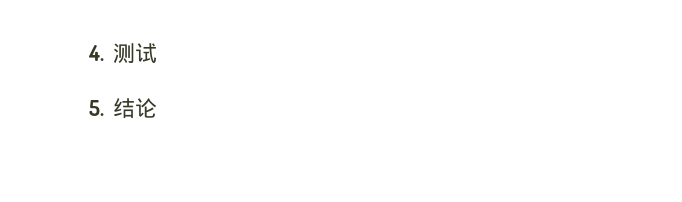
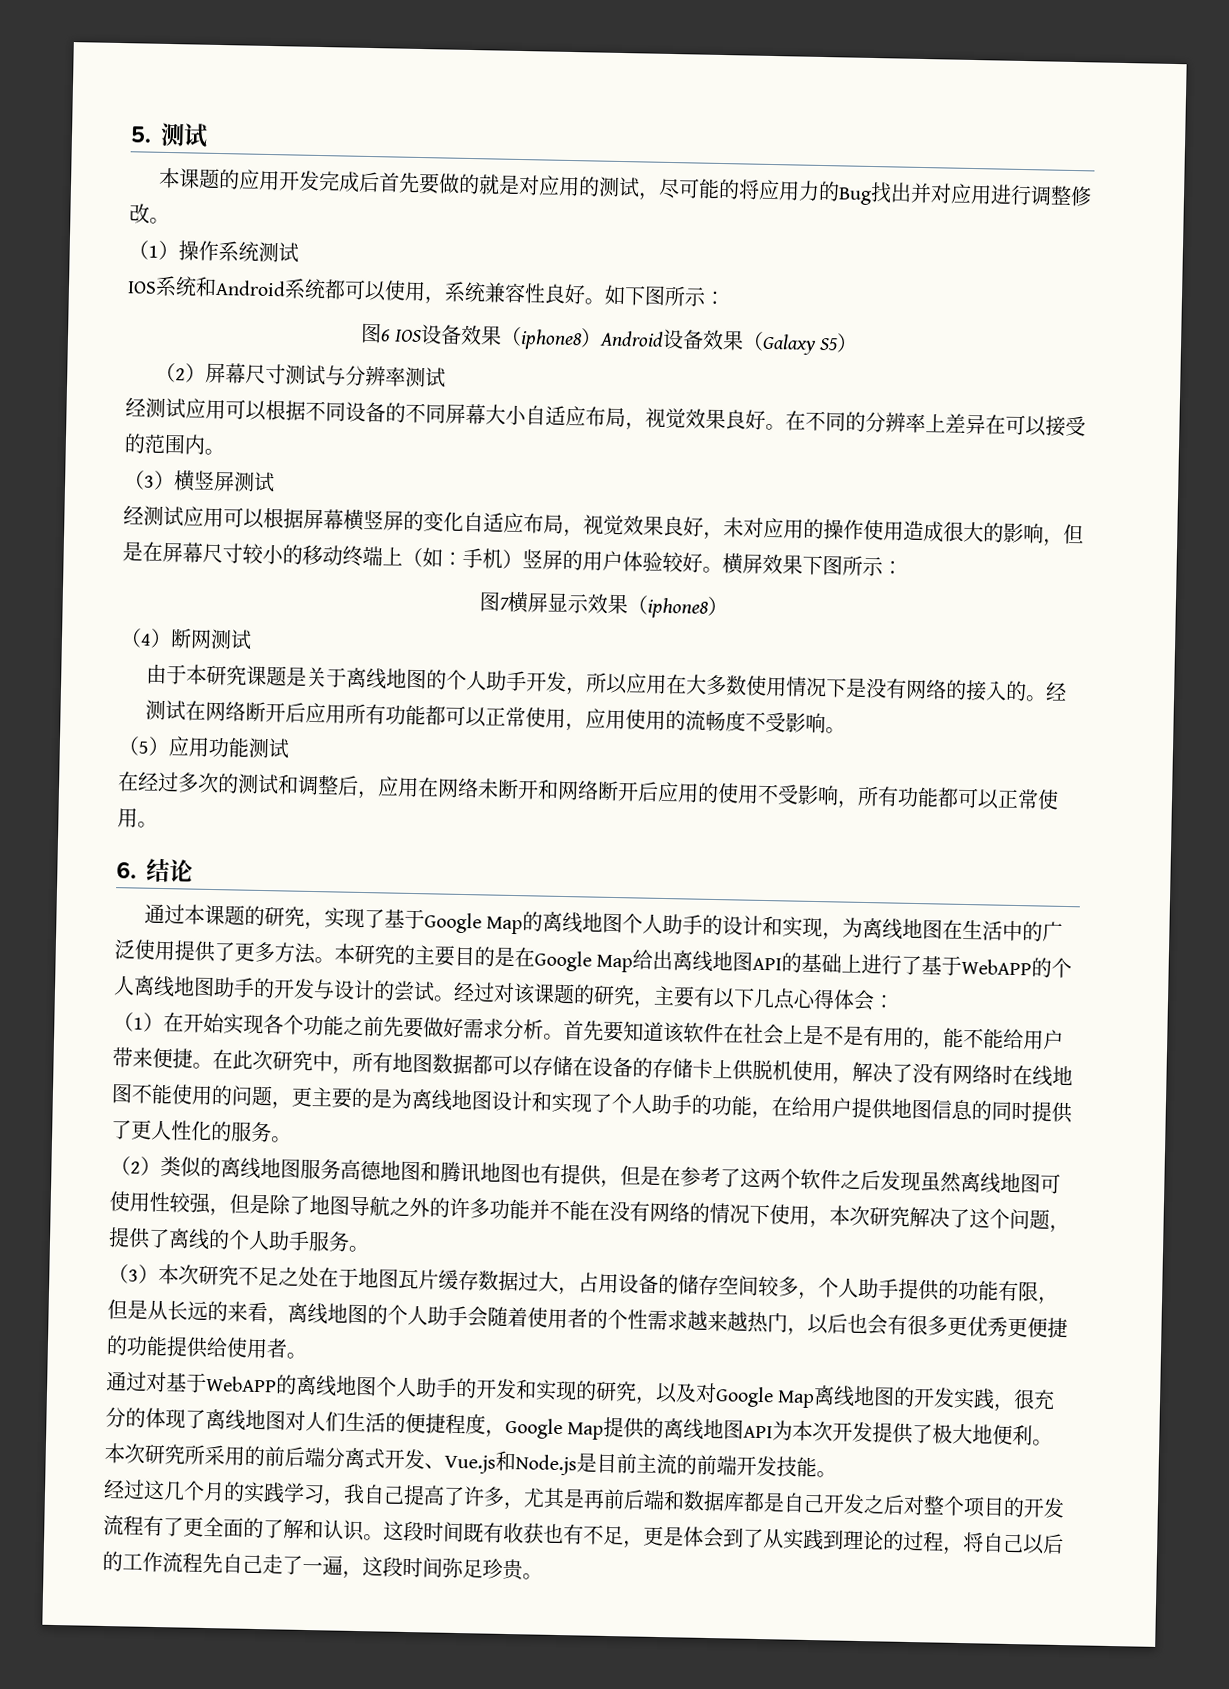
- 4.测试
- 5.结论
+ 5.测试
+ 本课题的应用开发完成后首先要做的就是对应用的测试，尽可能的将应用力的Bug找出并对应用进行调整修改。
+ （1）操作系统测试
+ IOS系统和Android系统都可以使用，系统兼容性良好。如下图所示：
+ 图6 IOS设备效果（iphone8）Android设备效果（Galaxy S5）
+ （2）屏幕尺寸测试与分辨率测试
+ 经测试应用可以根据不同设备的不同屏幕大小自适应布局，视觉效果良好。在不同的分辨率上差异在可以接受的范围内。
+ （3）横竖屏测试
+ 经测试应用可以根据屏幕横竖屏的变化自适应布局，视觉效果良好，未对应用的操作使用造成很大的影响，但是在屏幕尺寸较小的移动终端上（如：手机）竖屏的用户体验较好。横屏效果下图所示：
+ 图7横屏显示效果（iphone8）
+ （4）断网测试
+ 由于本研究课题是关于离线地图的个人助手开发，所以应用在大多数使用情况下是没有网络的接入的。经测试在网络断开后应用所有功能都可以正常使用，应用使用的流畅度不受影响。
+ （5）应用功能测试
+ 在经过多次的测试和调整后，应用在网络未断开和网络断开后应用的使用不受影响，所有功能都可以正常使用。
+ 6.结论
+ 通过本课题的研究，实现了基于Google Map的离线地图个人助手的设计和实现，为离线地图在生活中的广泛使用提供了更多方法。本研究的主要目的是在Google Map给出离线地图API的基础上进行了基于WebAPP的个人离线地图助手的开发与设计的尝试。经过对该课题的研究，主要有以下几点心得体会：
+ （1）在开始实现各个功能之前先要做好需求分析。首先要知道该软件在社会上是不是有用的，能不能给用户带来便捷。在此次研究中，所有地图数据都可以存储在设备的存储卡上供脱机使用，解决了没有网络时在线地图不能使用的问题，更主要的是为离线地图设计和实现了个人助手的功能，在给用户提供地图信息的同时提供了更人性化的服务。
+ （2）类似的离线地图服务高德地图和腾讯地图也有提供，但是在参考了这两个软件之后发现虽然离线地图可使用性较强，但是除了地图导航之外的许多功能并不能在没有网络的情况下使用，本次研究解决了这个问题，提供了离线的个人助手服务。
+ （3）本次研究不足之处在于地图瓦片缓存数据过大，占用设备的储存空间较多，个人助手提供的功能有限，但是从长远的来看，离线地图的个人助手会随着使用者的个性需求越来越热门，以后也会有很多更优秀更便捷的功能提供给使用者。
+ 通过对基于WebAPP的离线地图个人助手的开发和实现的研究，以及对Google Map离线地图的开发实践，很充分的体现了离线地图对人们生活的便捷程度，Google Map提供的离线地图API为本次开发提供了极大地便利。本次研究所采用的前后端分离式开发、Vue.js和Node.js是目前主流的前端开发技能。
+ 经过这几个月的实践学习，我自己提高了许多，尤其是再前后端和数据库都是自己开发之后对整个项目的开发流程有了更全面的了解和认识。这段时间既有收获也有不足，更是体会到了从实践到理论的过程，将自己以后的工作流程先自己走了一遍，这段时间弥足珍贵。

